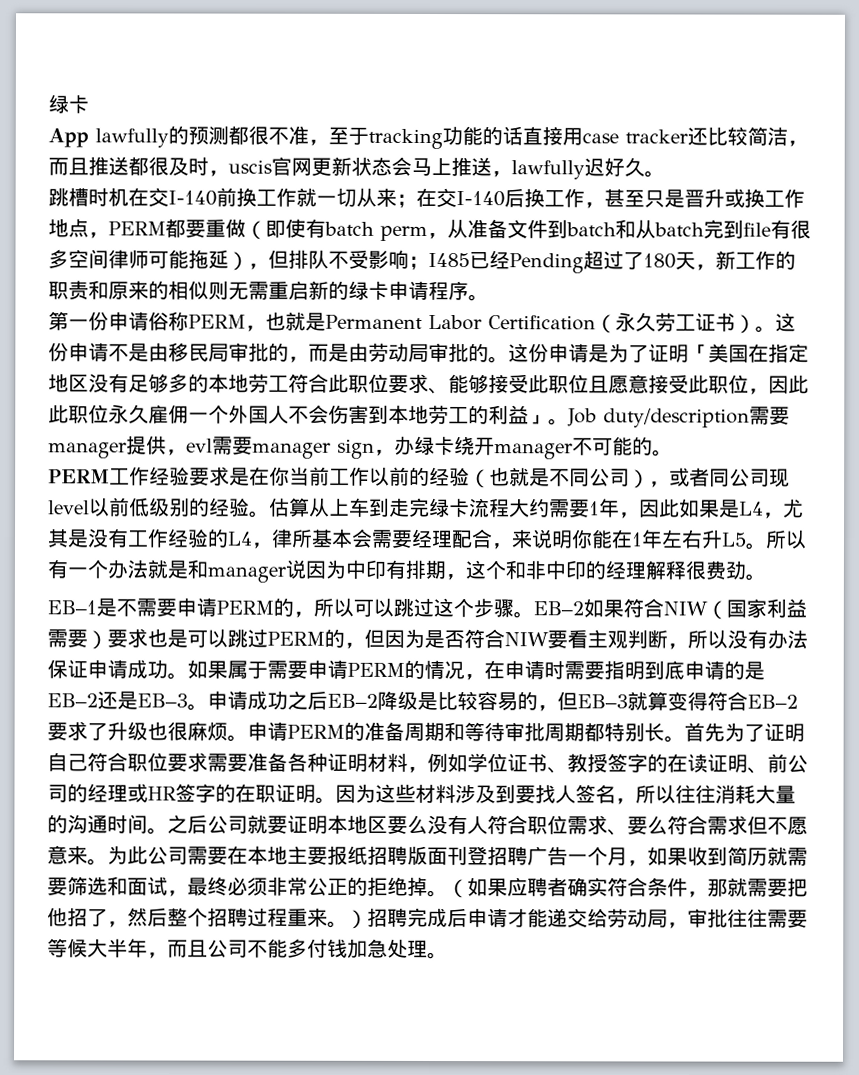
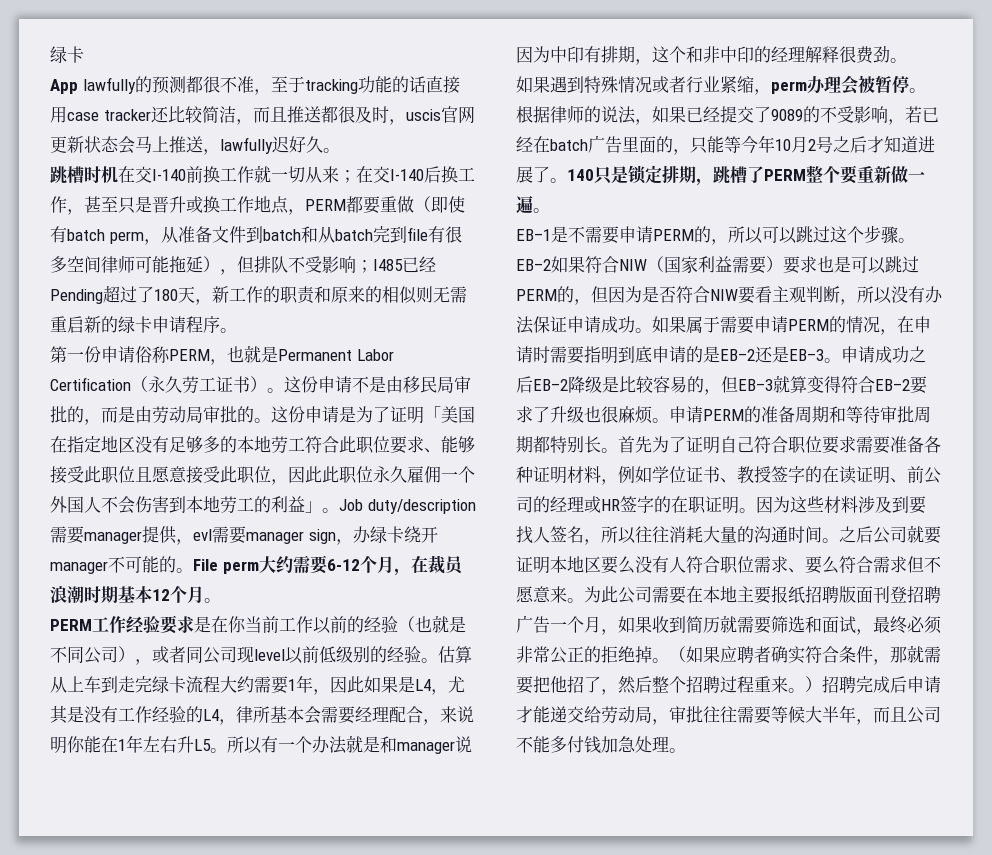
+ File perm大约需要6-12个月，在裁员浪潮时期基本12个月。
+ 如果遇到特殊情况或者行业紧缩，perm办理会被暂停。根据律师的说法，如果已经提交了9089的不受影响，若已经在batch广告里面的，只能等今年10月2号之后才知道进展了。140只是锁定排期，跳槽了PERM整个要重新做一遍。

